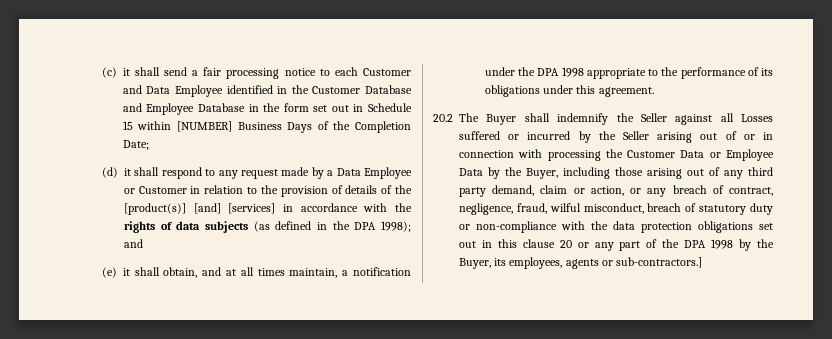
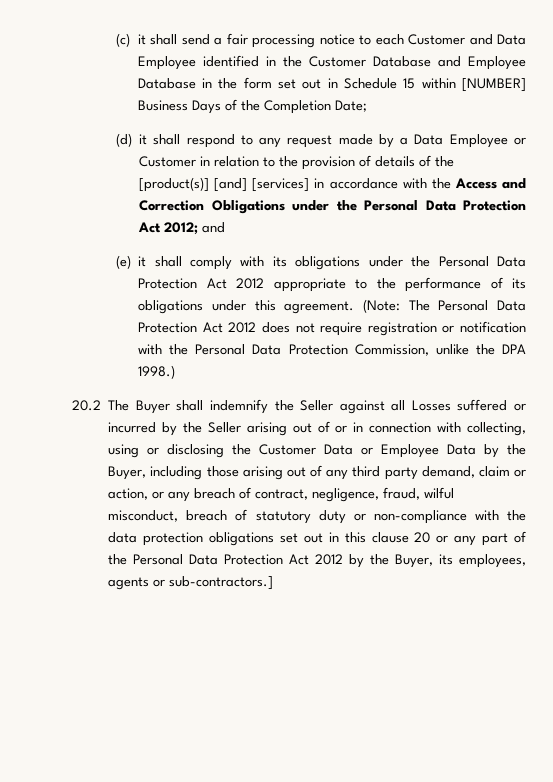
- (d) it shall respond to any request made by a Data Employee or Customer in relation to the provision of details of the [product(s)] [and] [services] in accordance with the rights of data subjects (as defined in the DPA 1998); and
- (e) it shall obtain, and at all times maintain, a notification under the DPA 1998 appropriate to the performance of its obligations under this agreement.
+ (d) it shall respond to any request made by a Data Employee or Customer in relation to the provision of details of the [product(s)] [and] [services] in accordance with the Access and Correction Obligations under the Personal Data Protection Act 2012; and
+ (e) it shall comply with its obligations under the Personal Data Protection Act 2012 appropriate to the performance of its obligations under this agreement. (Note: The Personal Data Protection Act 2012 does not require registration or notification with the Personal Data Protection Commission, unlike the DPA 1998.)
- 20.2 The Buyer shall indemnify the Seller against all Losses suffered or incurred by the Seller arising out of or in connection with processing the Customer Data or Employee Data by the Buyer, including those arising out of any third party demand, claim or action, or any breach of contract, negligence, fraud, wilful misconduct, breach of statutory duty or non-compliance with the data protection obligations set out in this clause 20 or any part of the DPA 1998 by the Buyer, its employees, agents or sub-contractors.]
+ 20.2 The Buyer shall indemnify the Seller against all Losses suffered or incurred by the Seller arising out of or in connection with collecting, using or disclosing the Customer Data or Employee Data by the Buyer, including those arising out of any third party demand, claim or action, or any breach of contract, negligence, fraud, wilful misconduct, breach of statutory duty or non-compliance with the data protection obligations set out in this clause 20 or any part of the Personal Data Protection Act 2012 by the Buyer, its employees, agents or sub-contractors.]

